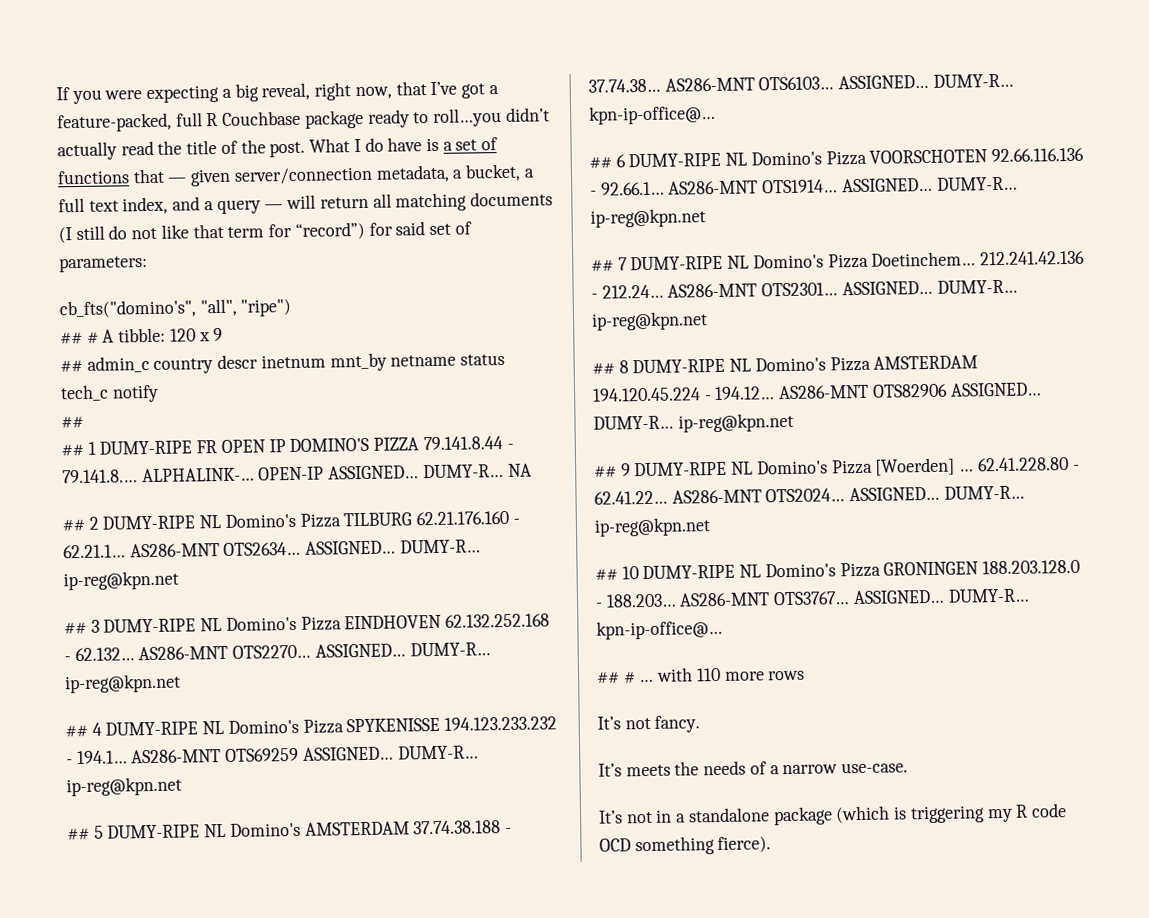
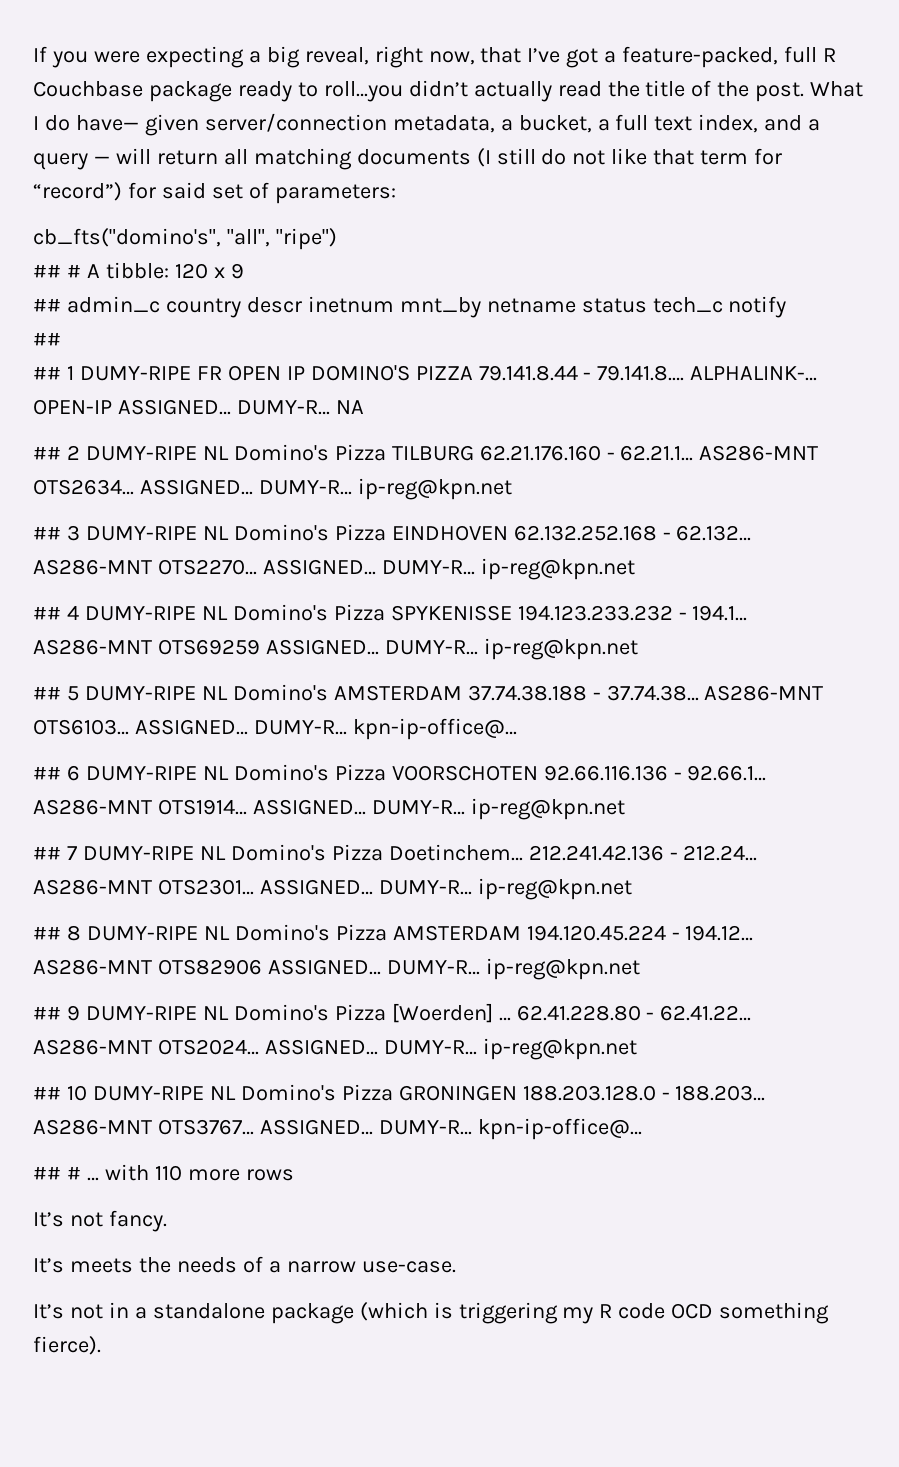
- What I do have is a set of functions that — given server/connection metadata, a bucket, a full text index, and a query — will return all matching documents (I still do not like that term for “record”) for said set of parameters:
+ What I do have— given server/connection metadata, a bucket, a full text index, and a query — will return all matching documents (I still do not like that term for “record”) for said set of parameters:

